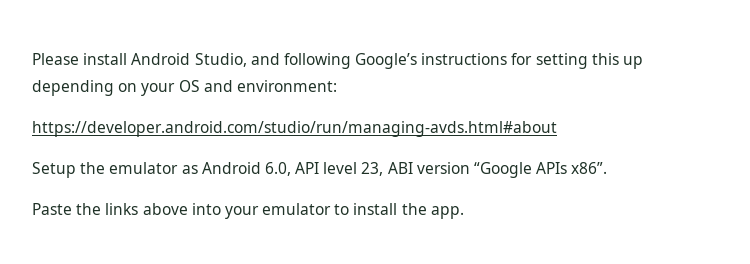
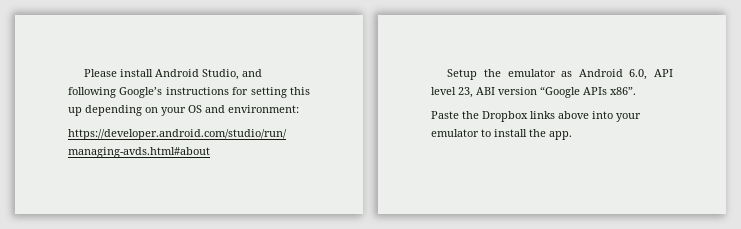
- Paste the links above into your emulator to install the app.
+ Paste the Dropbox links above into your emulator to install the app.

